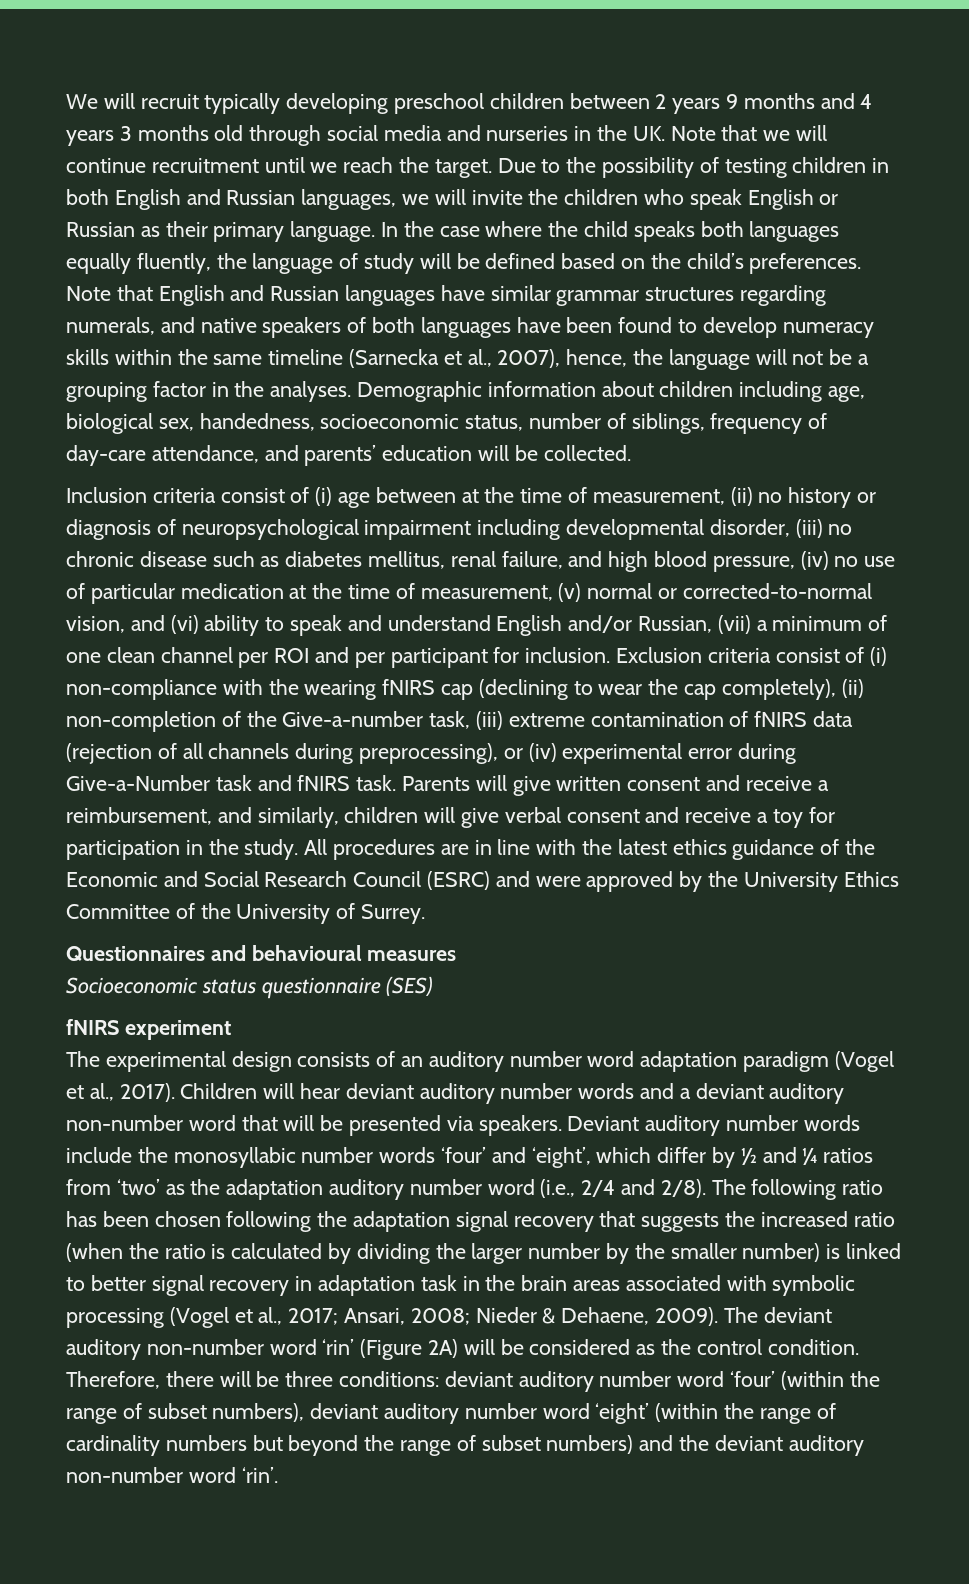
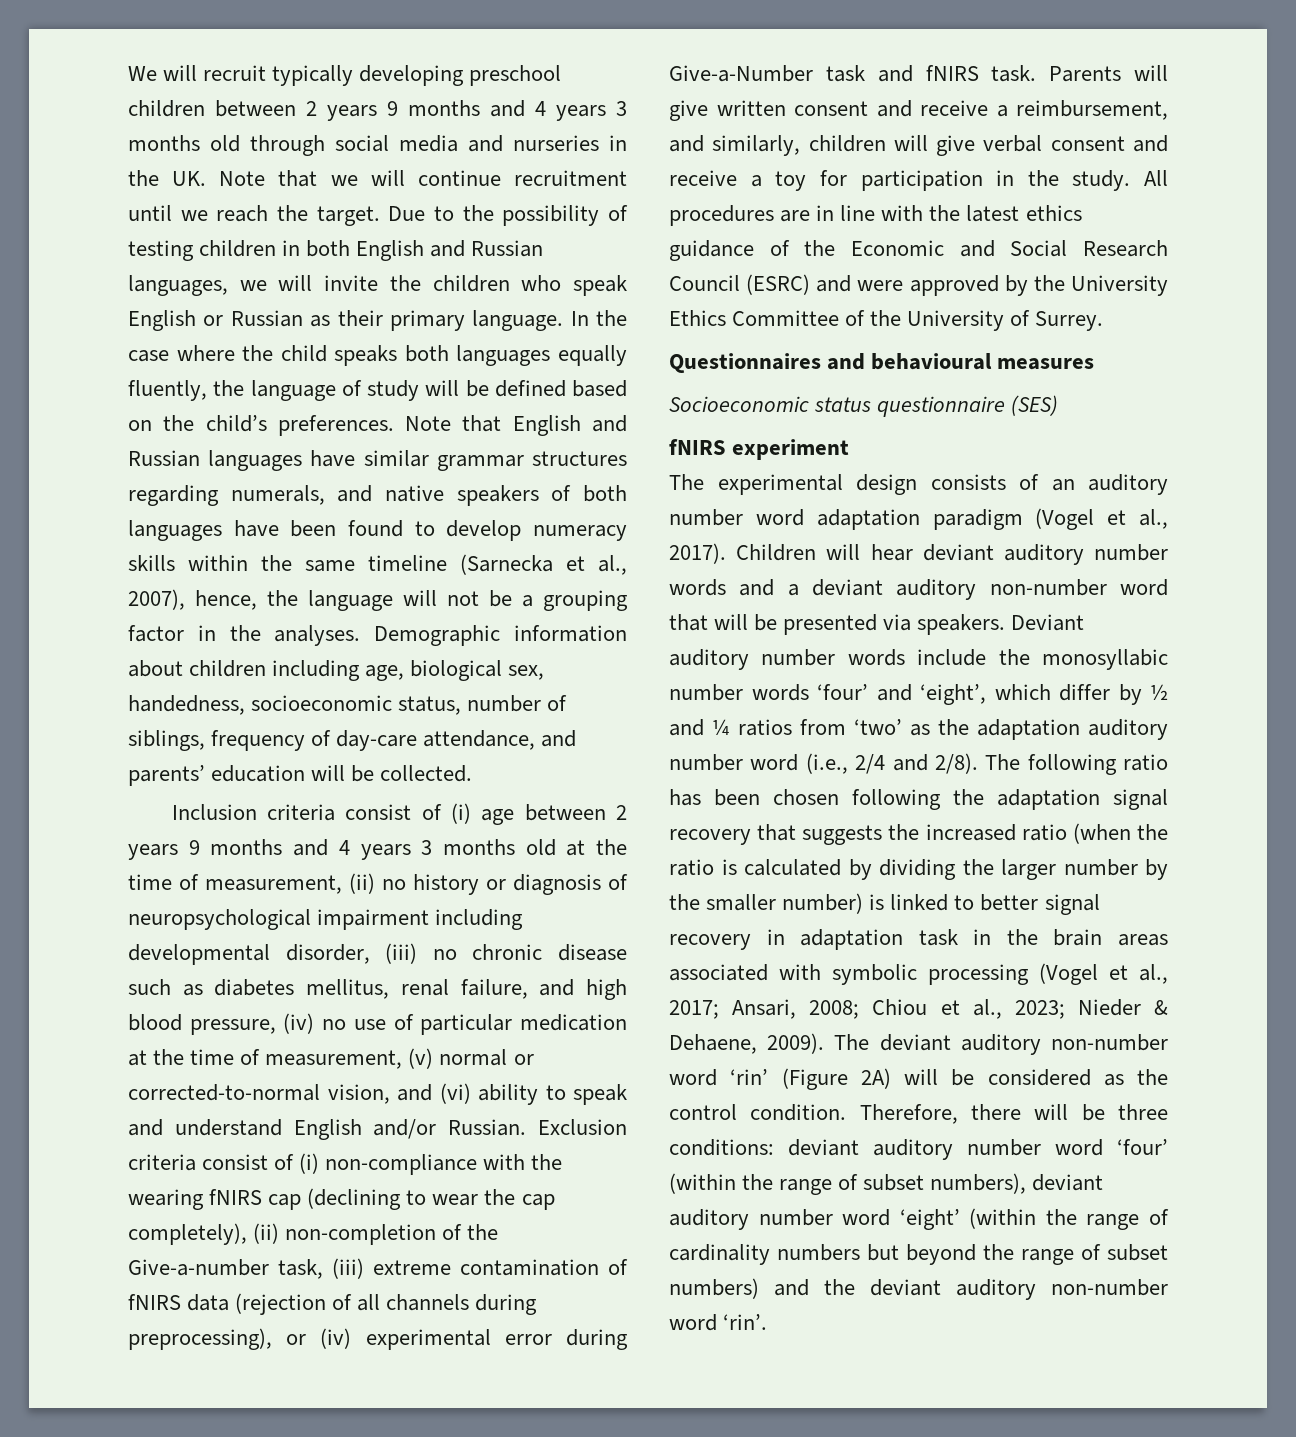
- Inclusion criteria consist of (i) age between at the time of measurement, (ii) no history or diagnosis of neuropsychological impairment including developmental disorder, (iii) no chronic disease such as diabetes mellitus, renal failure, and high blood pressure, (iv) no use of particular medication at the time of measurement, (v) normal or corrected-to-normal vision, and (vi) ability to speak and understand English and/or Russian, (vii) a minimum of one clean channel per ROI and per participant for inclusion.
+ Inclusion criteria consist of (i) age between 2 years 9 months and 4 years 3 months old at the time of measurement, (ii) no history or diagnosis of neuropsychological impairment including developmental disorder, (iii) no chronic disease such as diabetes mellitus, renal failure, and high blood pressure, (iv) no use of particular medication at the time of measurement, (v) normal or corrected-to-normal vision, and (vi) ability to speak and understand English and/or Russian.
- The following ratio has been chosen following the adaptation signal recovery that suggests the increased ratio (when the ratio is calculated by dividing the larger number by the smaller number) is linked to better signal recovery in adaptation task in the brain areas associated with symbolic processing (Vogel et al., 2017; Ansari, 2008; Nieder & Dehaene, 2009).
+ The following ratio has been chosen following the adaptation signal recovery that suggests the increased ratio (when the ratio is calculated by dividing the larger number by the smaller number) is linked to better signal recovery in adaptation task in the brain areas associated with symbolic processing (Vogel et al., 2017; Ansari, 2008; Chiou et al., 2023; Nieder & Dehaene, 2009).

